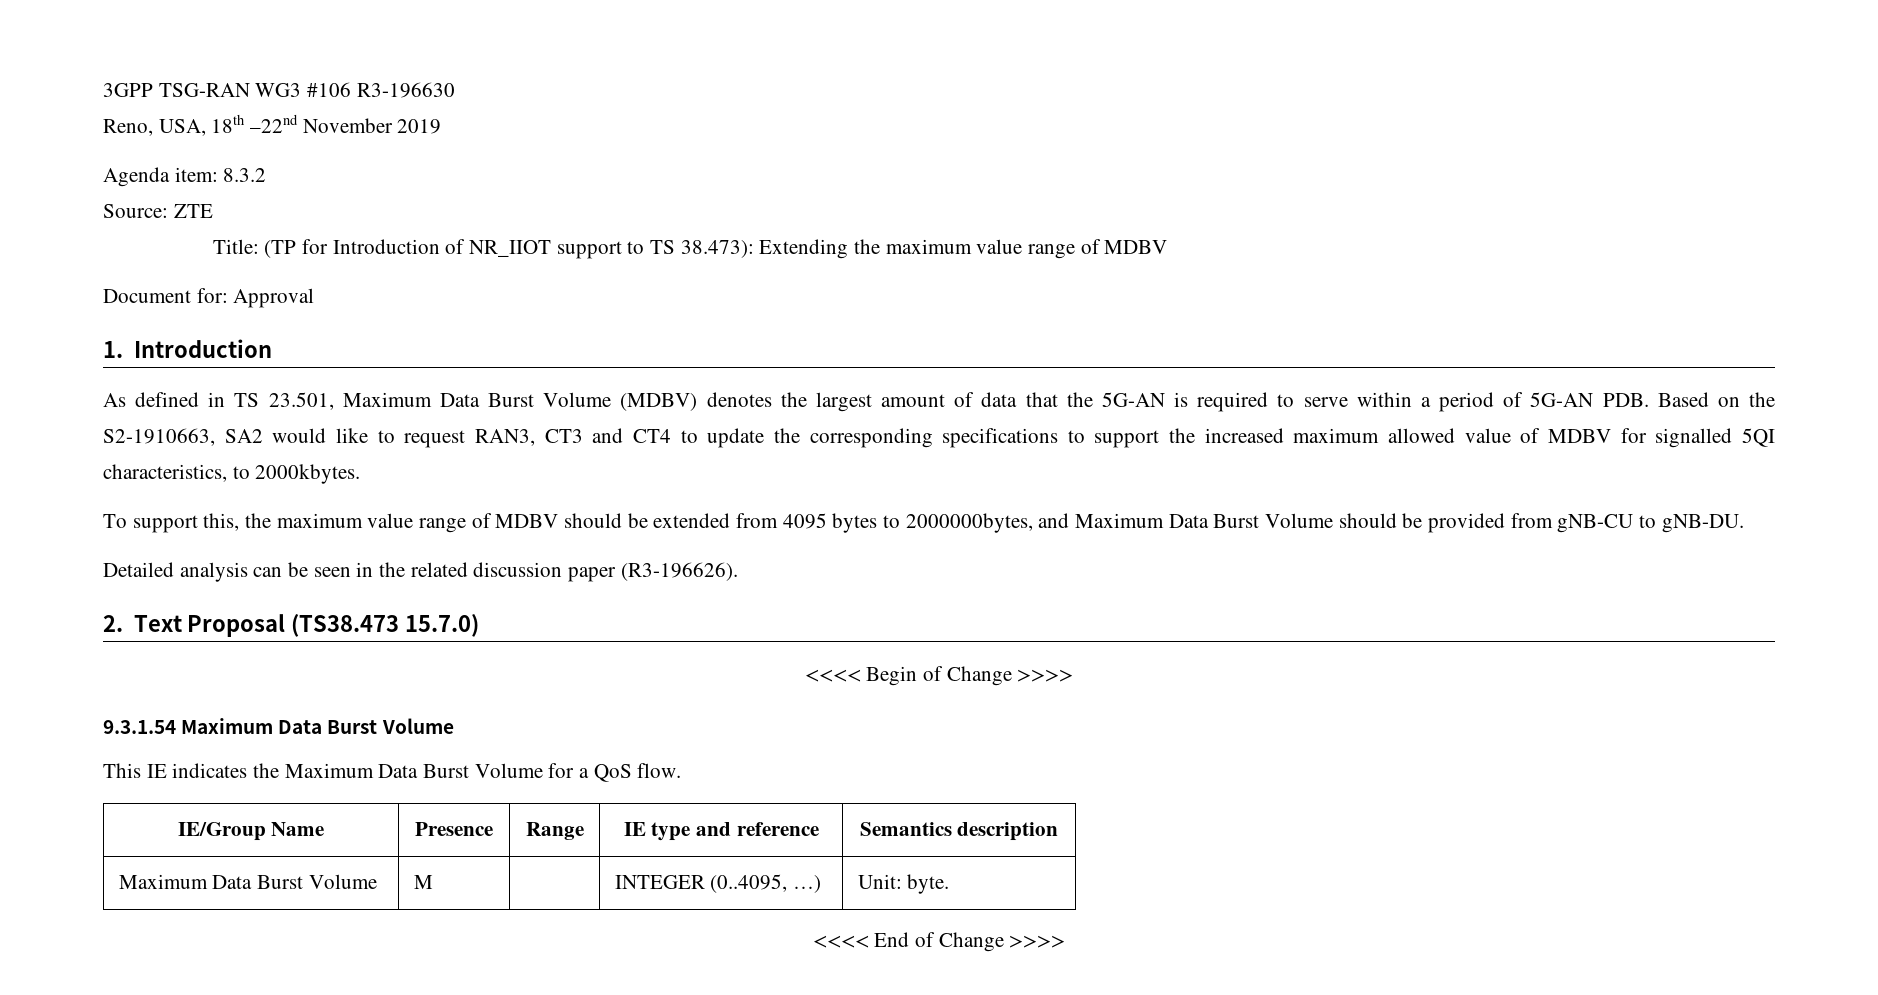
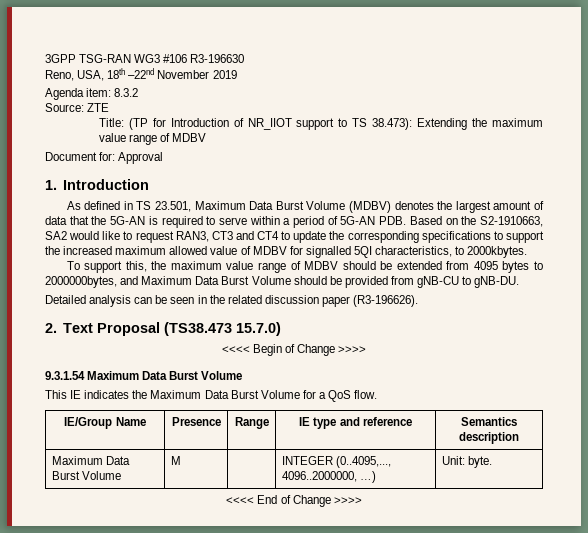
- Maximum Data Burst Volume | M | | INTEGER (0..4095, …) | Unit: byte.
+ Maximum Data Burst Volume | M | | INTEGER (0..4095,..., 4096..2000000, …) | Unit: byte.

